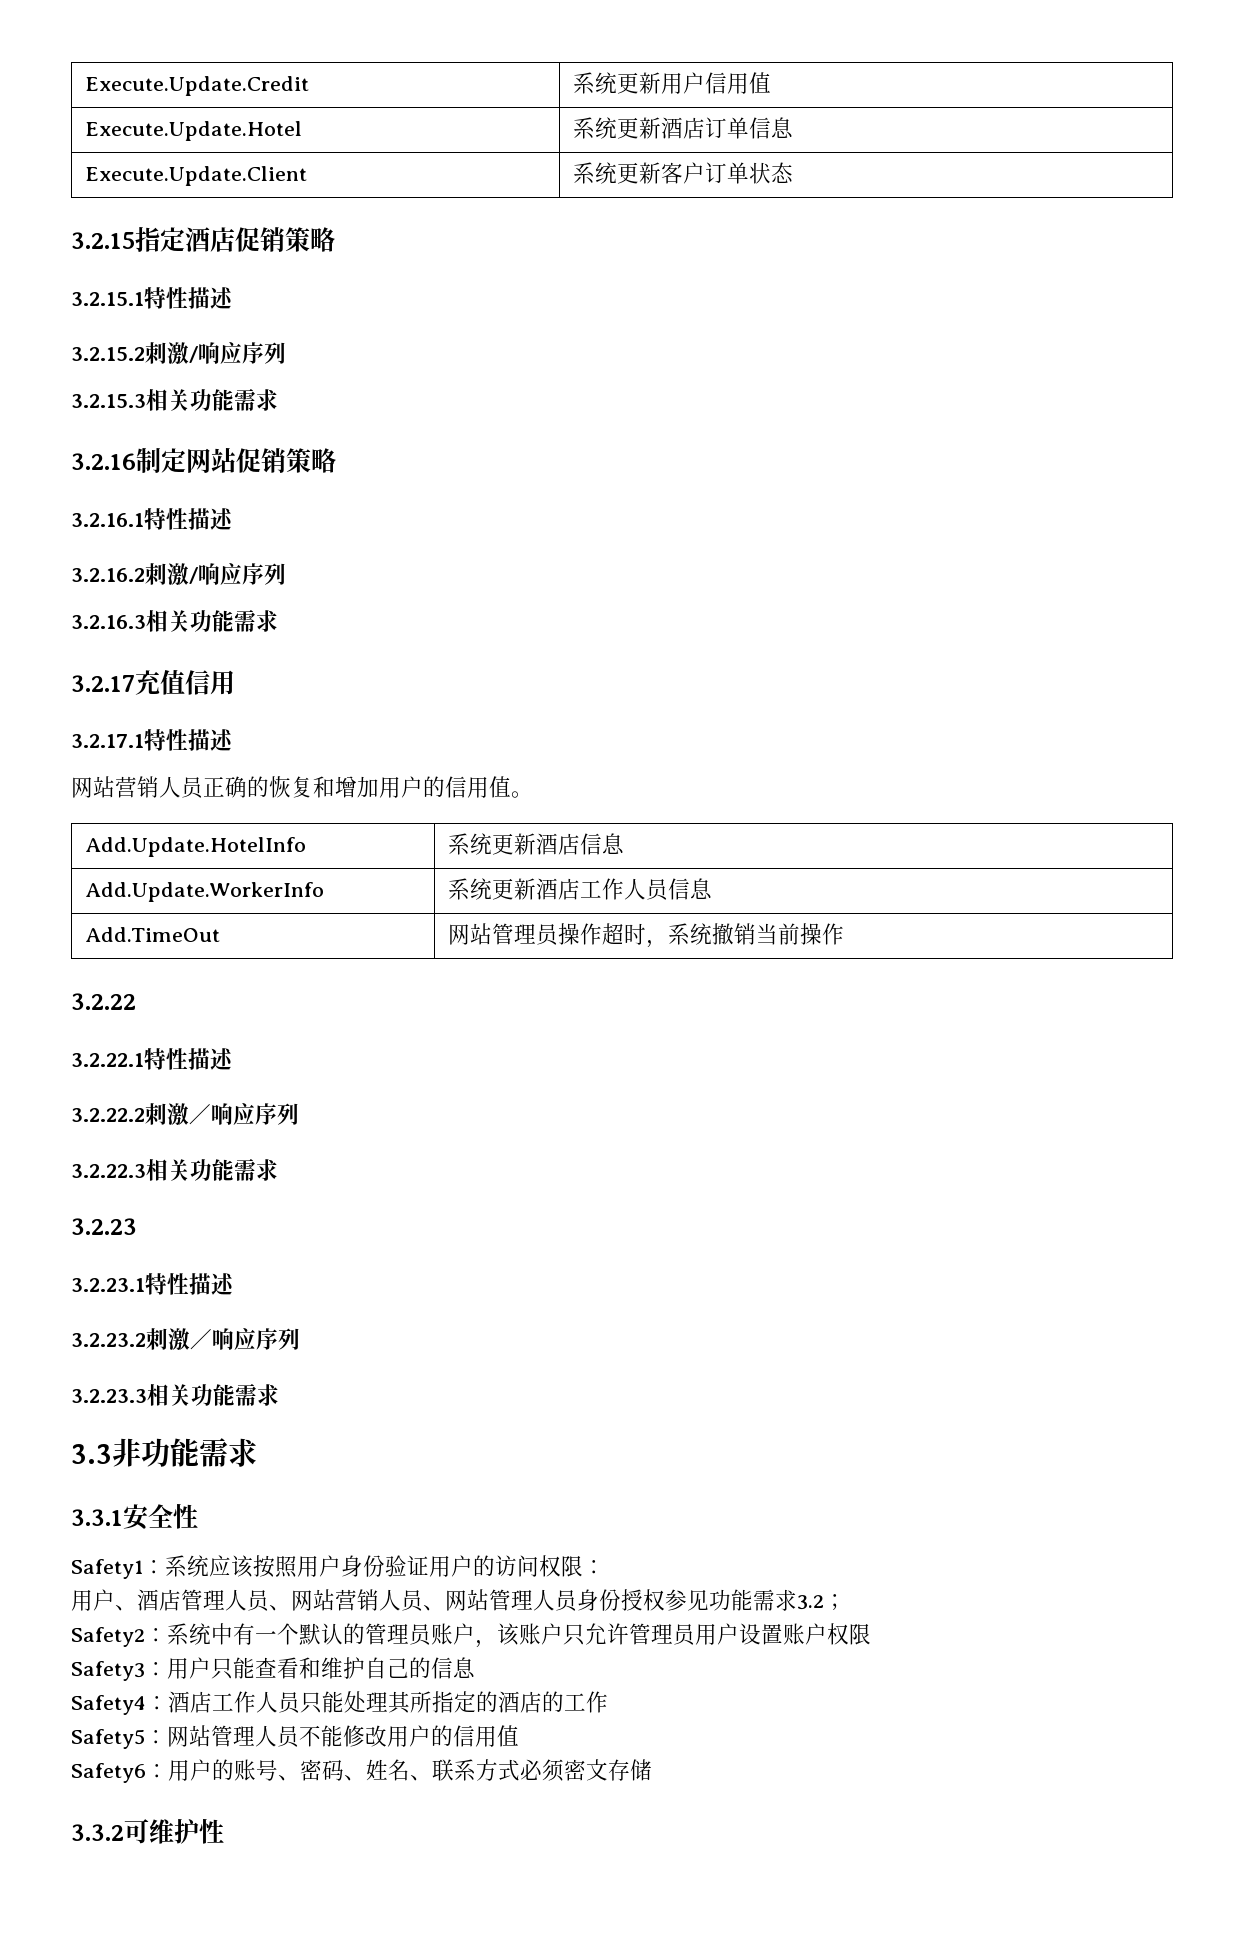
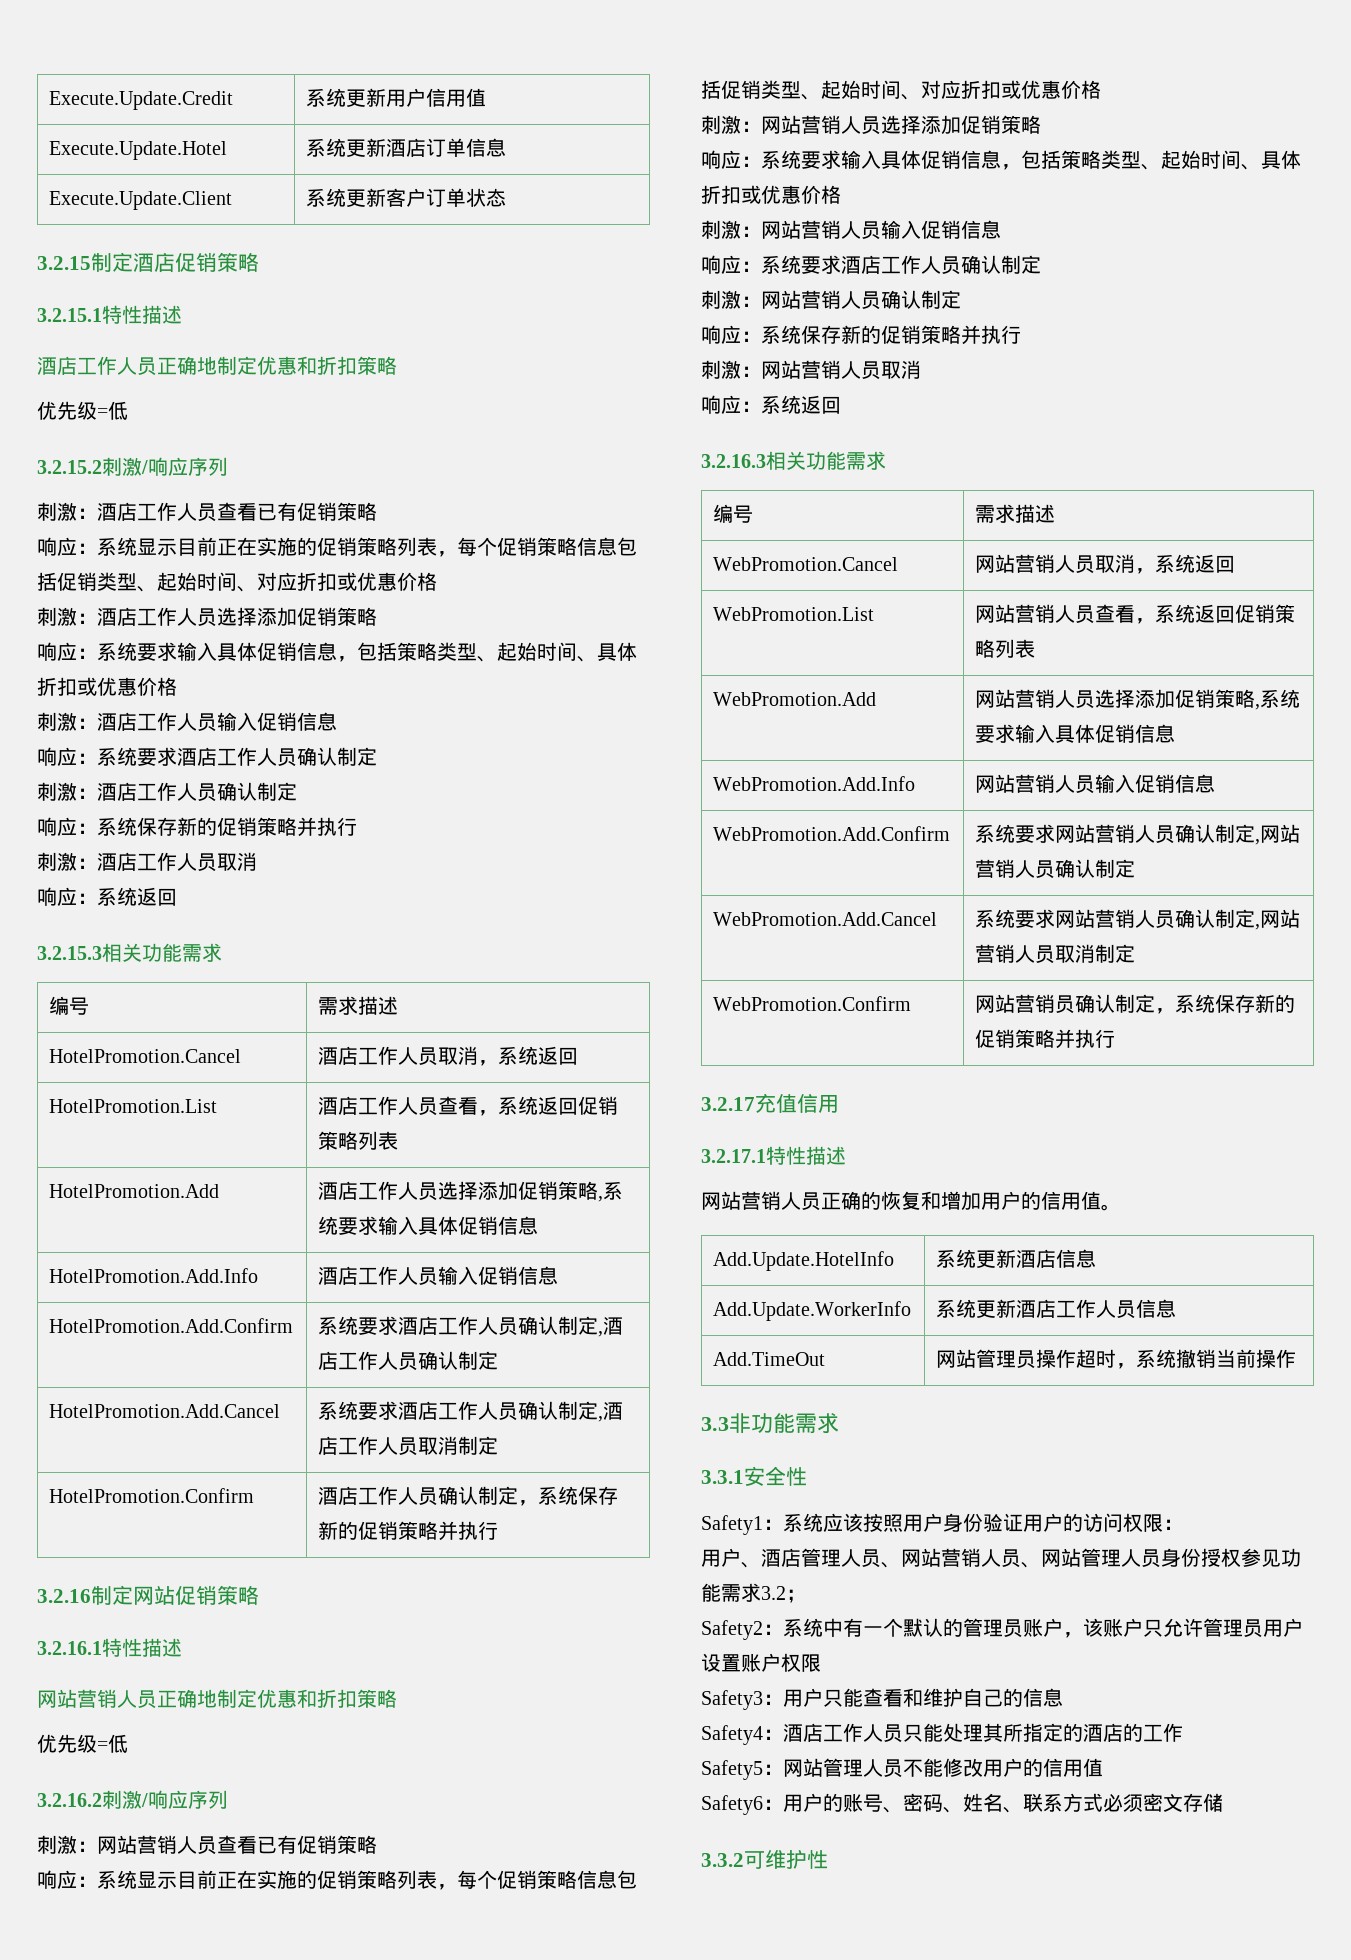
- 3.2.15指定酒店促销策略
+ 3.2.15制定酒店促销策略
+ 酒店工作人员正确地制定优惠和折扣策略
+ 优先级=低
+ 刺激：酒店工作人员查看已有促销策略
+ 响应：系统显示目前正在实施的促销策略列表，每个促销策略信息包括促销类型、起始时间、对应折扣或优惠价格
+ 刺激：酒店工作人员选择添加促销策略
+ 响应：系统要求输入具体促销信息，包括策略类型、起始时间、具体折扣或优惠价格
+ 刺激：酒店工作人员输入促销信息
+ 响应：系统要求酒店工作人员确认制定
+ 刺激：酒店工作人员确认制定
+ 响应：系统保存新的促销策略并执行
+ 刺激：酒店工作人员取消
+ 响应：系统返回
  3.2.15.3相关功能需求
+ 编号 | 需求描述
+ HotelPromotion.Cancel | 酒店工作人员取消，系统返回
+ HotelPromotion.List | 酒店工作人员查看，系统返回促销策略列表
+ HotelPromotion.Add | 酒店工作人员选择添加促销策略,系统要求输入具体促销信息
+ HotelPromotion.Add.Info | 酒店工作人员输入促销信息
+ HotelPromotion.Add.Confirm | 系统要求酒店工作人员确认制定,酒店工作人员确认制定
+ HotelPromotion.Add.Cancel | 系统要求酒店工作人员确认制定,酒店工作人员取消制定
+ HotelPromotion.Confirm | 酒店工作人员确认制定，系统保存新的促销策略并执行
+ 网站营销人员正确地制定优惠和折扣策略
+ 优先级=低
+ 刺激：网站营销人员查看已有促销策略
+ 响应：系统显示目前正在实施的促销策略列表，每个促销策略信息包括促销类型、起始时间、对应折扣或优惠价格
+ 刺激：网站营销人员选择添加促销策略
+ 响应：系统要求输入具体促销信息，包括策略类型、起始时间、具体折扣或优惠价格
+ 刺激：网站营销人员输入促销信息
+ 响应：系统要求酒店工作人员确认制定
+ 刺激：网站营销人员确认制定
+ 响应：系统保存新的促销策略并执行
+ 刺激：网站营销人员取消
+ 响应：系统返回
  3.2.16.3相关功能需求
+ 编号 | 需求描述
+ WebPromotion.Cancel | 网站营销人员取消，系统返回
+ WebPromotion.List | 网站营销人员查看，系统返回促销策略列表
+ WebPromotion.Add | 网站营销人员选择添加促销策略,系统要求输入具体促销信息
+ WebPromotion.Add.Info | 网站营销人员输入促销信息
+ WebPromotion.Add.Confirm | 系统要求网站营销人员确认制定,网站营销人员确认制定
+ WebPromotion.Add.Cancel | 系统要求网站营销人员确认制定,网站营销人员取消制定
+ WebPromotion.Confirm | 网站营销员确认制定，系统保存新的促销策略并执行
- 3.2.22
- 3.2.22.1特性描述
- 3.2.22.2刺激／响应序列
- 3.2.22.3相关功能需求
- 3.2.23
- 3.2.23.1特性描述
- 3.2.23.2刺激／响应序列
- 3.2.23.3相关功能需求

